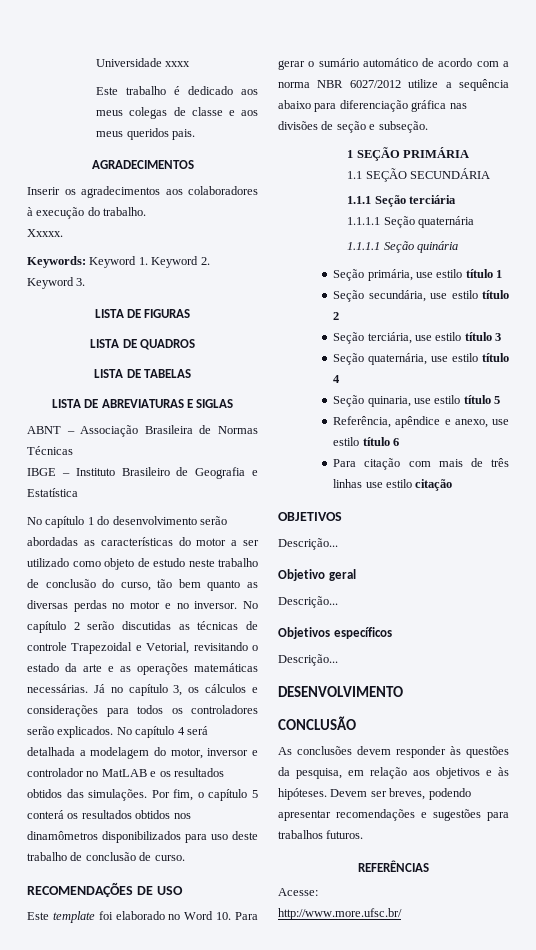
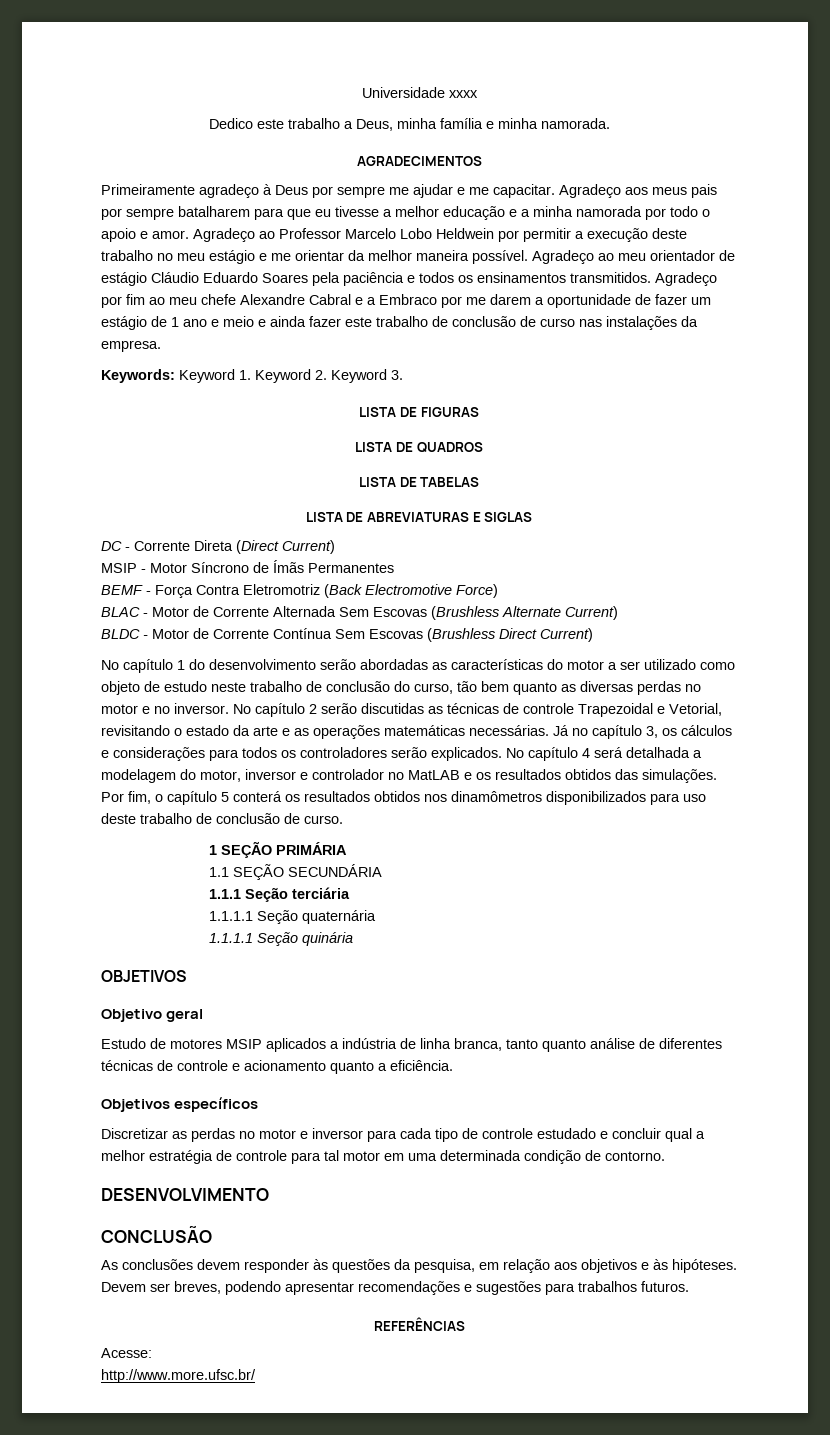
- Este trabalho é dedicado aos meus colegas de classe e aos meus queridos pais.
+ Dedico este trabalho a Deus, minha família e minha namorada.
  AGRADECIMENTOS
- Inserir os agradecimentos aos colaboradores à execução do trabalho.
- Xxxxx.
+ Primeiramente agradeço à Deus por sempre me ajudar e me capacitar. Agradeço aos meus pais por sempre batalharem para que eu tivesse a melhor educação e a minha namorada por todo o apoio e amor. Agradeço ao Professor Marcelo Lobo Heldwein por permitir a execução deste trabalho no meu estágio e me orientar da melhor maneira possível. Agradeço ao meu orientador de estágio Cláudio Eduardo Soares pela paciência e todos os ensinamentos transmitidos. Agradeço por fim ao meu chefe Alexandre Cabral e a Embraco por me darem a oportunidade de fazer um estágio de 1 ano e meio e ainda fazer este trabalho de conclusão de curso nas instalações da empresa.
- ABNT – Associação Brasileira de Normas Técnicas
- IBGE – Instituto Brasileiro de Geografia e Estatística
+ DC - Corrente Direta (Direct Current)
+ MSIP - Motor Síncrono de Ímãs Permanentes
+ BEMF - Força Contra Eletromotriz (Back Electromotive Force)
+ BLAC - Motor de Corrente Alternada Sem Escovas (Brushless Alternate Current)
+ BLDC - Motor de Corrente Contínua Sem Escovas (Brushless Direct Current)
- RECOMENDAÇÕES DE USO
- Este template foi elaborado no Word 10. Para gerar o sumário automático de acordo com a norma NBR 6027/2012 utilize a sequência abaixo para diferenciação gráfica nas divisões de seção e subseção.
- Seção primária, use estilo título 1
- Seção secundária, use estilo título 2
- Seção terciária, use estilo título 3
- Seção quaternária, use estilo título 4
- Seção quinaria, use estilo título 5
- Referência, apêndice e anexo, use estilo título 6
- Para citação com mais de três linhas use estilo citação
  OBJETIVOS
- Descrição...
  Objetivo geral
- Descrição...
+ Estudo de motores MSIP aplicados a indústria de linha branca, tanto quanto análise de diferentes técnicas de controle e acionamento quanto a eficiência.
  Objetivos específicos
- Descrição...
+ Discretizar as perdas no motor e inversor para cada tipo de controle estudado e concluir qual a melhor estratégia de controle para tal motor em uma determinada condição de contorno.

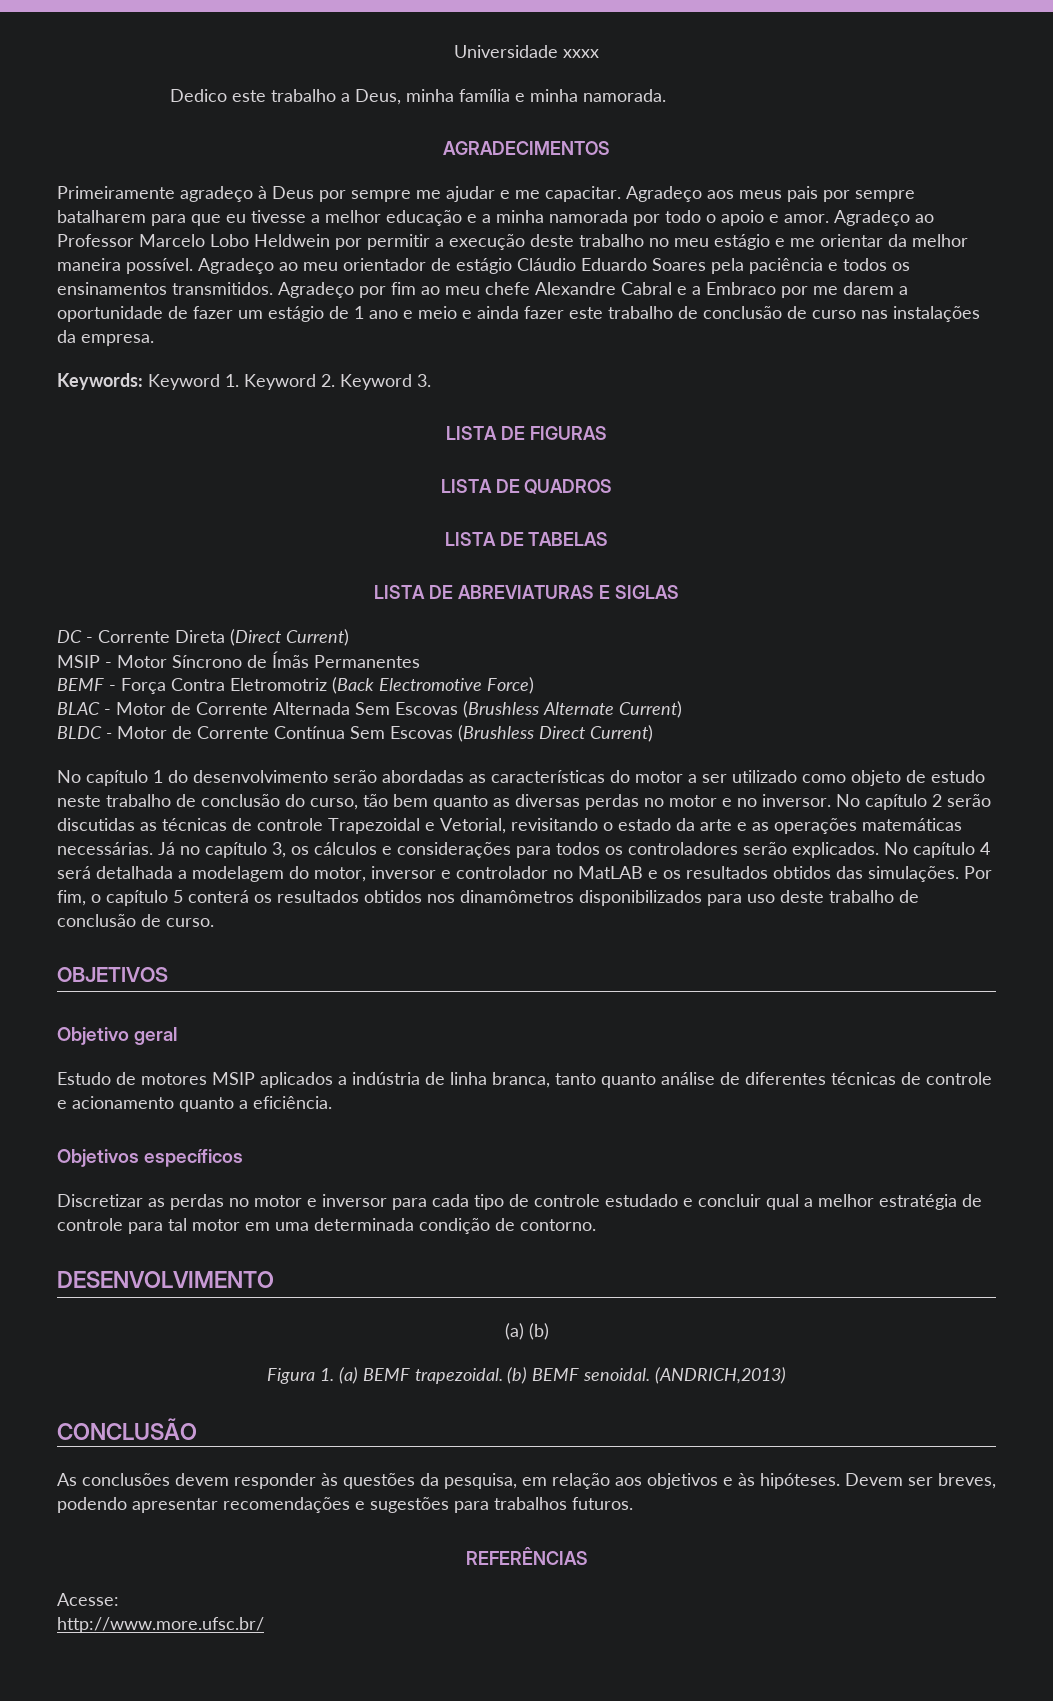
- 1 SEÇÃO PRIMÁRIA
- 1.1 SEÇÃO SECUNDÁRIA
- 1.1.1 Seção terciária
- 1.1.1.1 Seção quaternária
- 1.1.1.1 Seção quinária
+ (a) (b)
+ Figura 1. (a) BEMF trapezoidal. (b) BEMF senoidal. (ANDRICH,2013)

